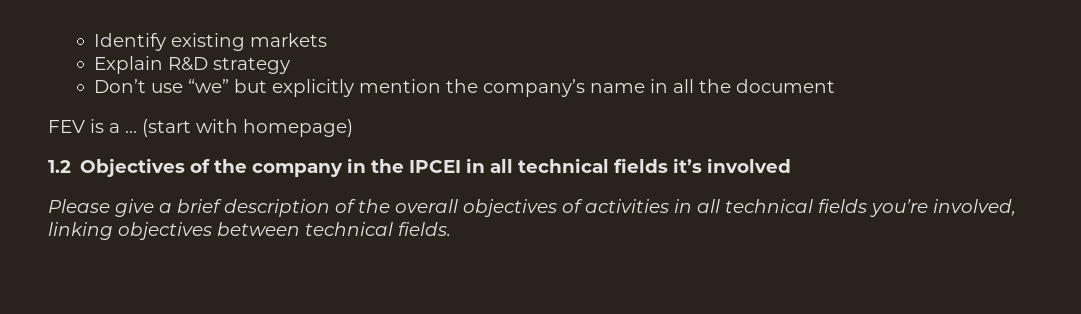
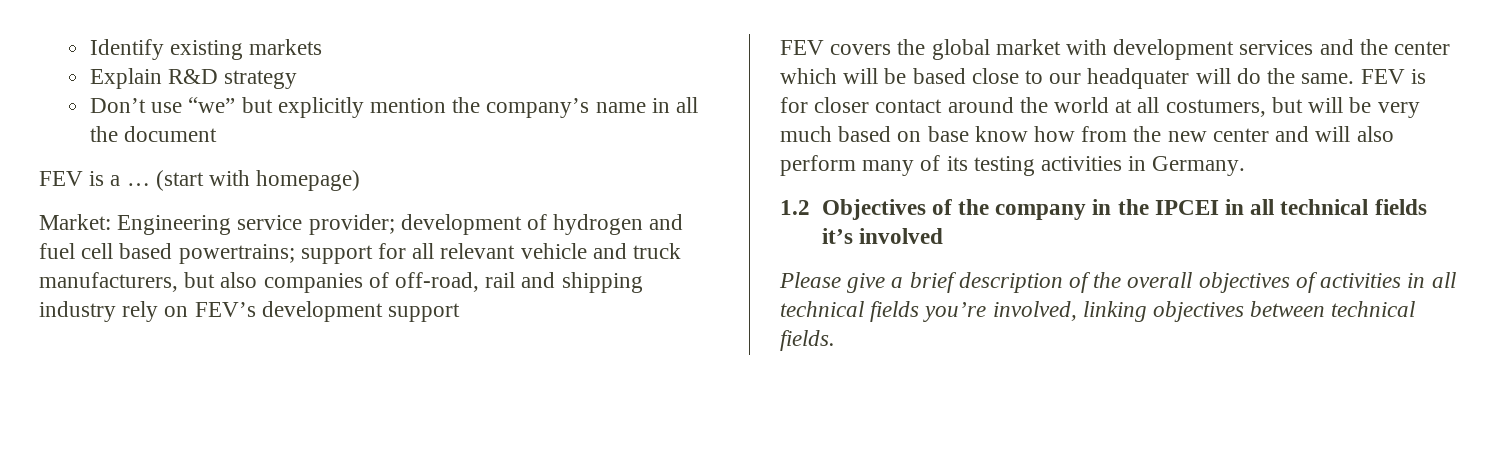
+ Market: Engineering service provider; development of hydrogen and fuel cell based powertrains; support for all relevant vehicle and truck manufacturers, but also companies of off-road, rail and shipping industry rely on FEV’s development support
+ FEV covers the global market with development services and the center which will be based close to our headquater will do the same. FEV is for closer contact around the world at all costumers, but will be very much based on base know how from the new center and will also perform many of its testing activities in Germany.

